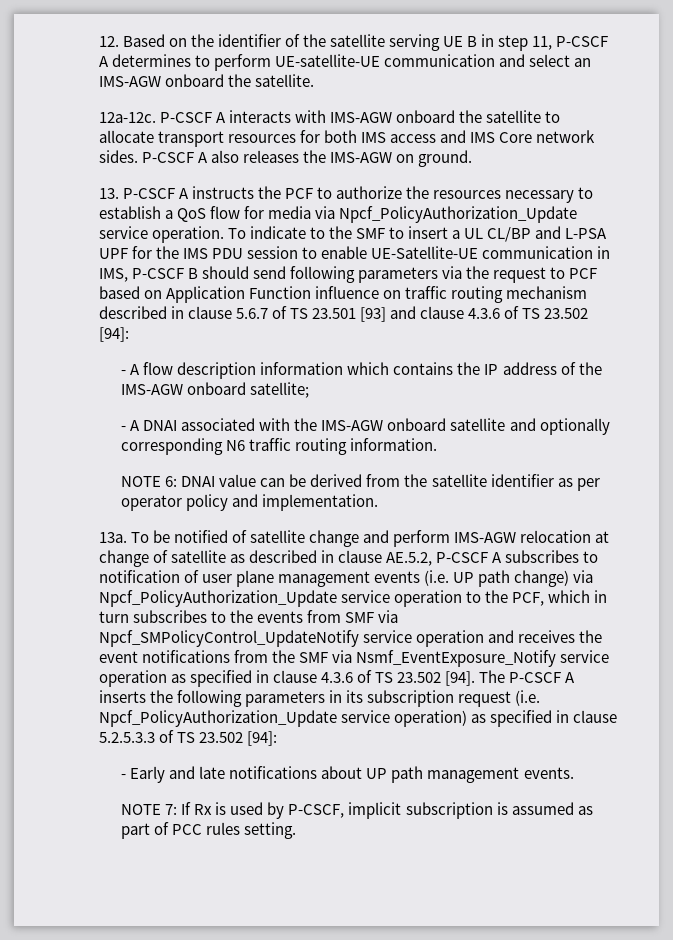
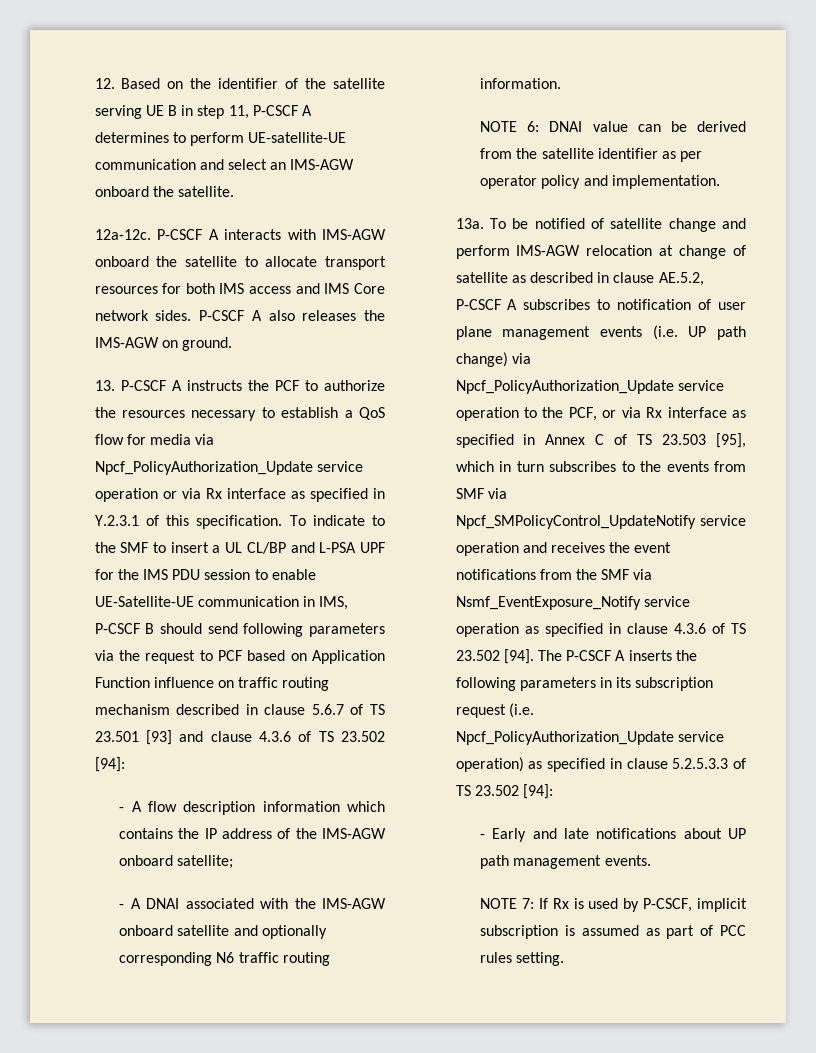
- 13. P-CSCF A instructs the PCF to authorize the resources necessary to establish a QoS flow for media via Npcf_PolicyAuthorization_Update service operation.
+ 13. P-CSCF A instructs the PCF to authorize the resources necessary to establish a QoS flow for media via Npcf_PolicyAuthorization_Update service operation or via Rx interface as specified in Y.2.3.1 of this specification.
- To be notified of satellite change and perform IMS-AGW relocation at change of satellite as described in clause AE.5.2, P-CSCF A subscribes to notification of user plane management events (i.e. UP path change) via Npcf_PolicyAuthorization_Update service operation to the PCF, which in turn subscribes to the events from SMF via Npcf_SMPolicyControl_UpdateNotify service operation and receives the event notifications from the SMF via Nsmf_EventExposure_Notify service operation as specified in clause 4.3.6 of TS 23.502 [94].
+ To be notified of satellite change and perform IMS-AGW relocation at change of satellite as described in clause AE.5.2, P-CSCF A subscribes to notification of user plane management events (i.e. UP path change) via Npcf_PolicyAuthorization_Update service operation to the PCF, or via Rx interface as specified in Annex C of TS 23.503 [95], which in turn subscribes to the events from SMF via Npcf_SMPolicyControl_UpdateNotify service operation and receives the event notifications from the SMF via Nsmf_EventExposure_Notify service operation as specified in clause 4.3.6 of TS 23.502 [94].

